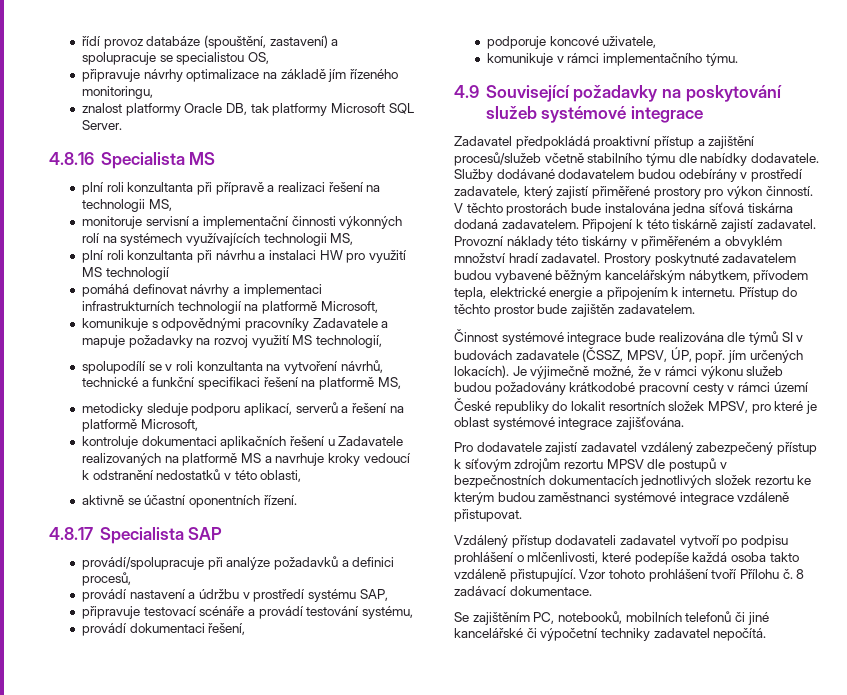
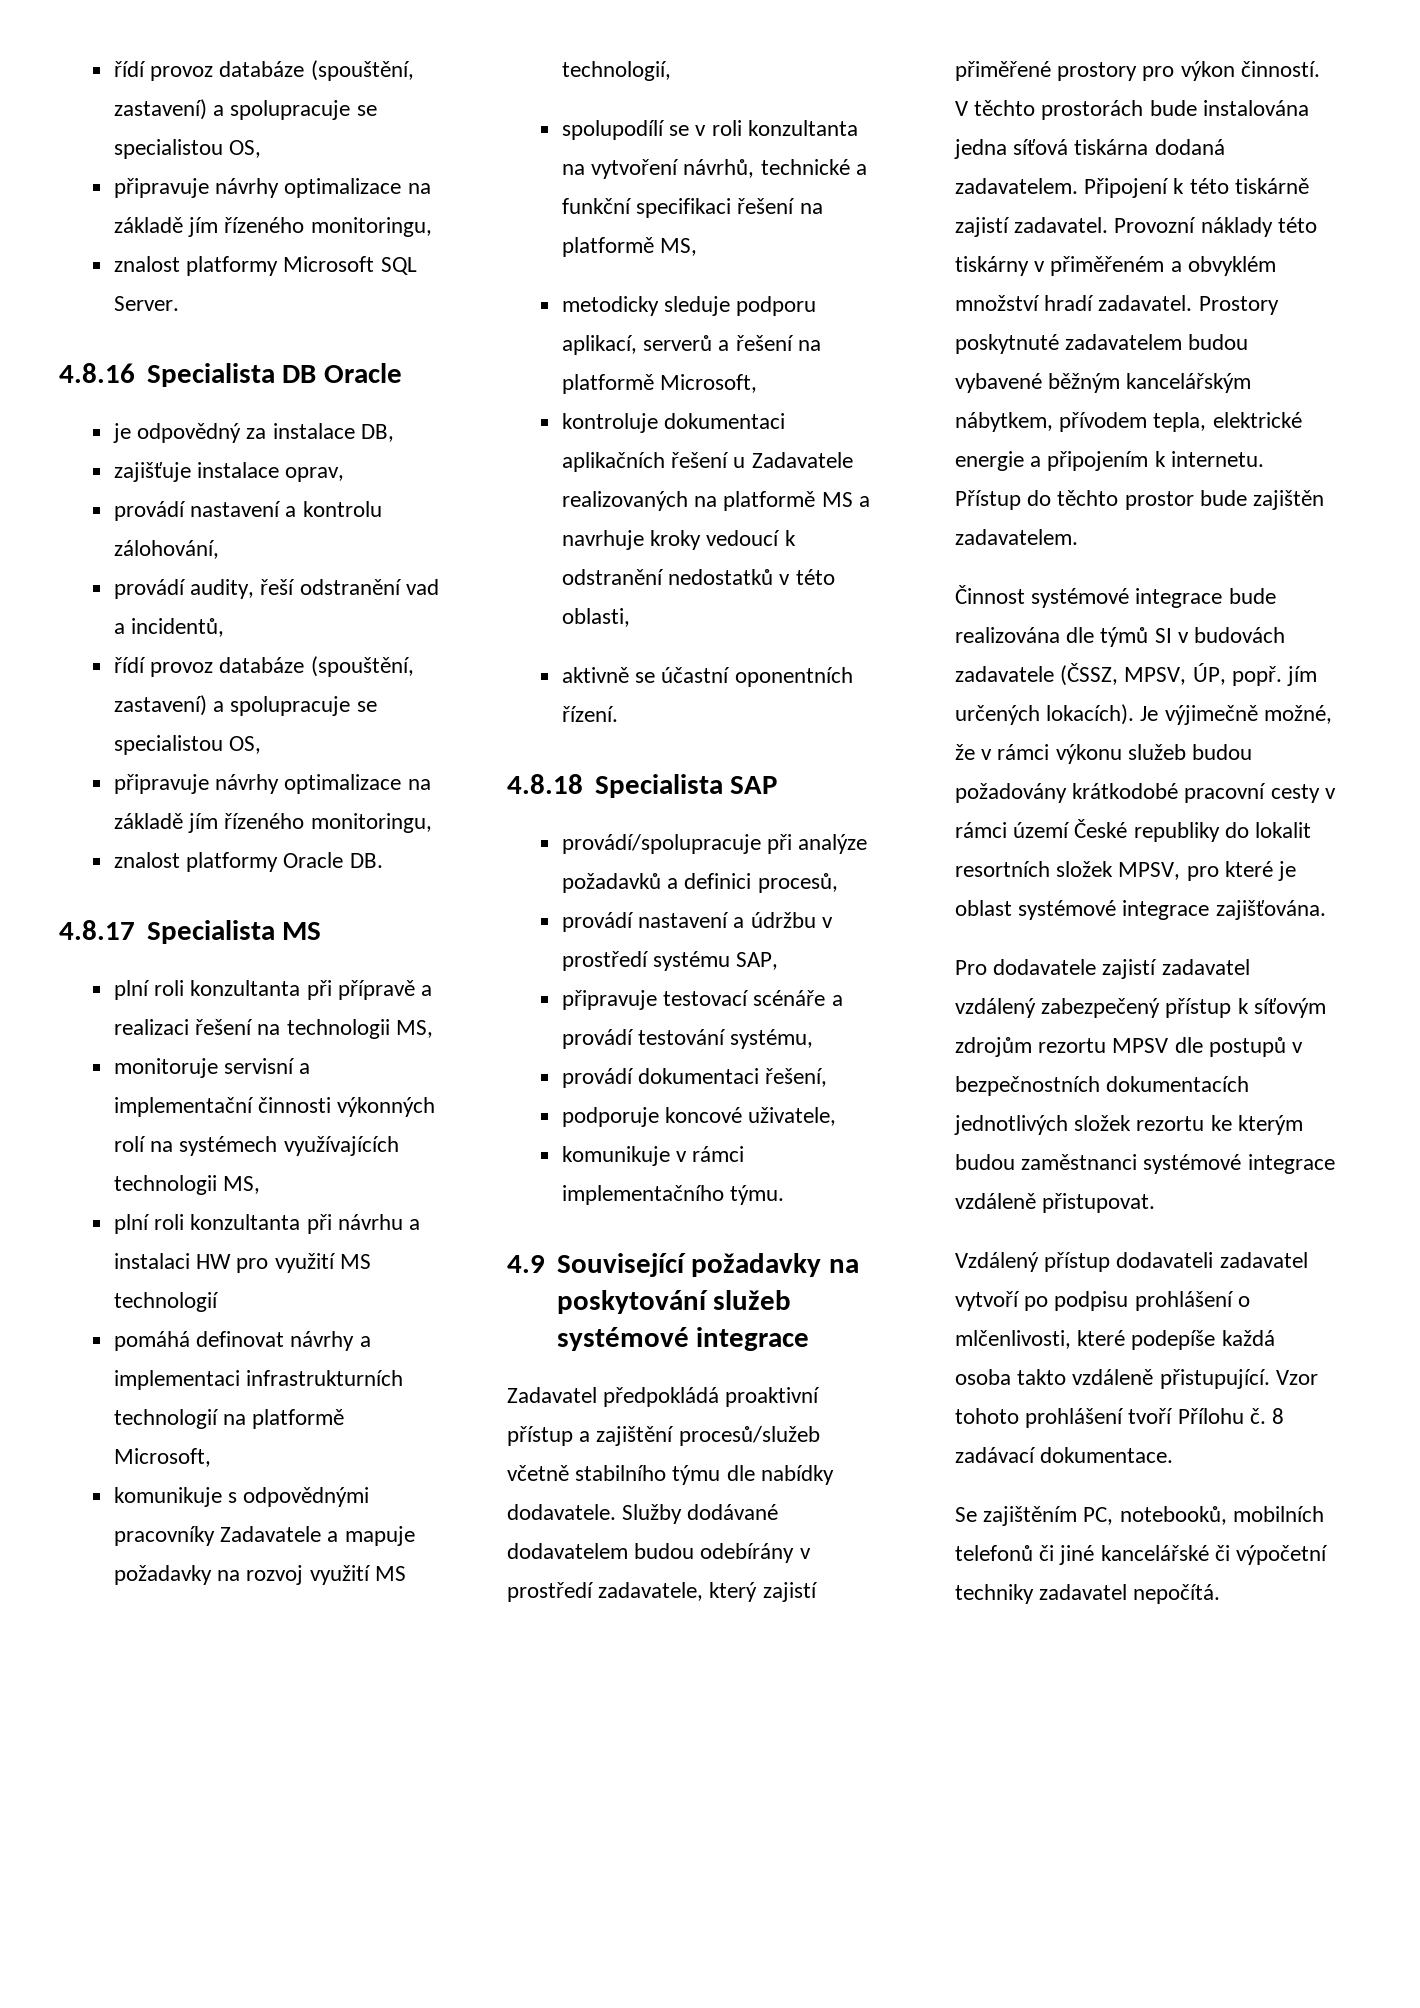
- znalost platformy Oracle DB, tak platformy Microsoft SQL Server.
- 4.8.16 Specialista MS
+ znalost platformy Microsoft SQL Server.
+ 4.8.16 Specialista DB Oracle
+ je odpovědný za instalace DB,
+ zajišťuje instalace oprav,
+ provádí nastavení a kontrolu zálohování,
+ provádí audity, řeší odstranění vad a incidentů,
+ řídí provoz databáze (spouštění, zastavení) a spolupracuje se specialistou OS,
+ připravuje návrhy optimalizace na základě jím řízeného monitoringu,
+ znalost platformy Oracle DB.
+ 4.8.17 Specialista MS
- 4.8.17 Specialista SAP
+ 4.8.18 Specialista SAP

